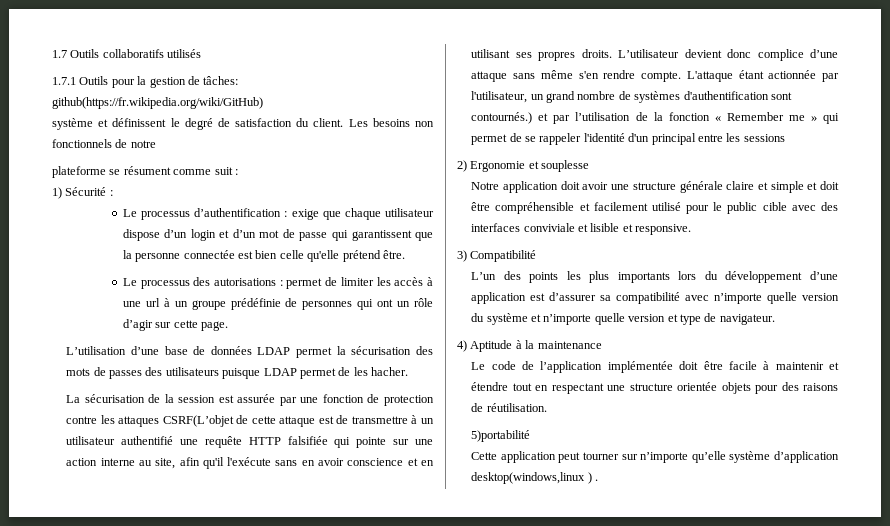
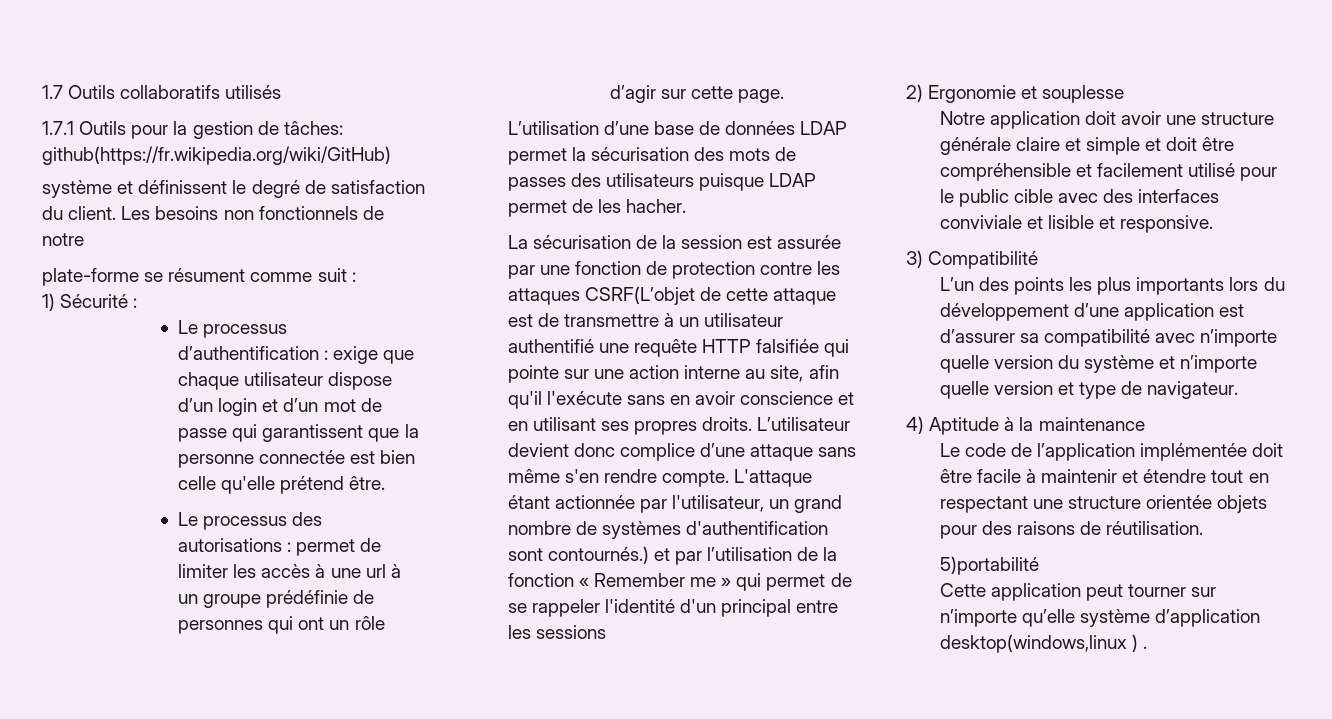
- plateforme se résument comme suit :
+ plate-forme se résument comme suit :

